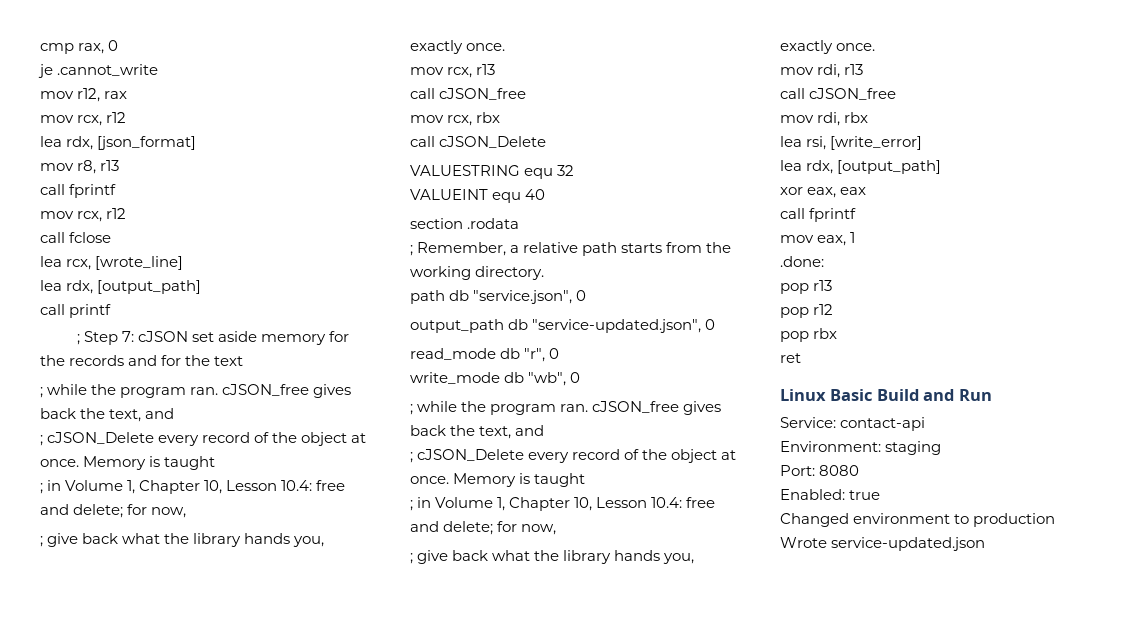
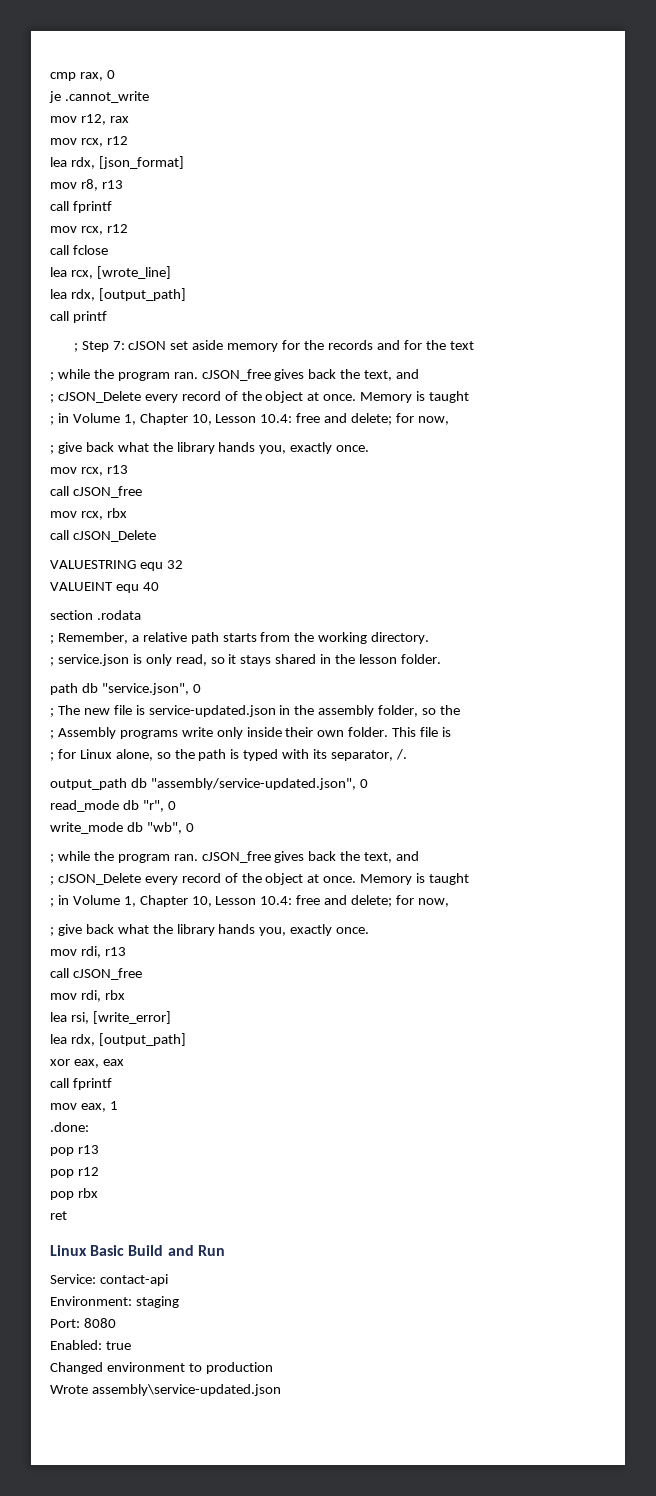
+ ; service.json is only read, so it stays shared in the lesson folder.
  path db "service.json", 0
+ ; The new file is service-updated.json in the assembly folder, so the
+ ; Assembly programs write only inside their own folder. This file is
+ ; for Linux alone, so the path is typed with its separator, /.
- output_path db "service-updated.json", 0
+ output_path db "assembly/service-updated.json", 0
- Wrote service-updated.json
+ Wrote assembly\service-updated.json

